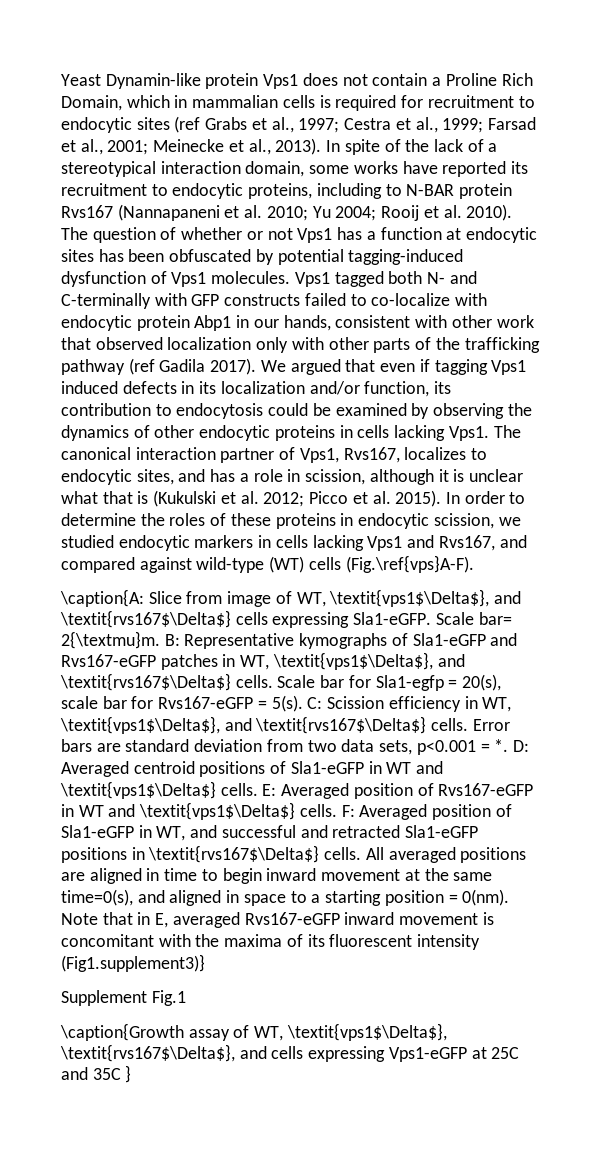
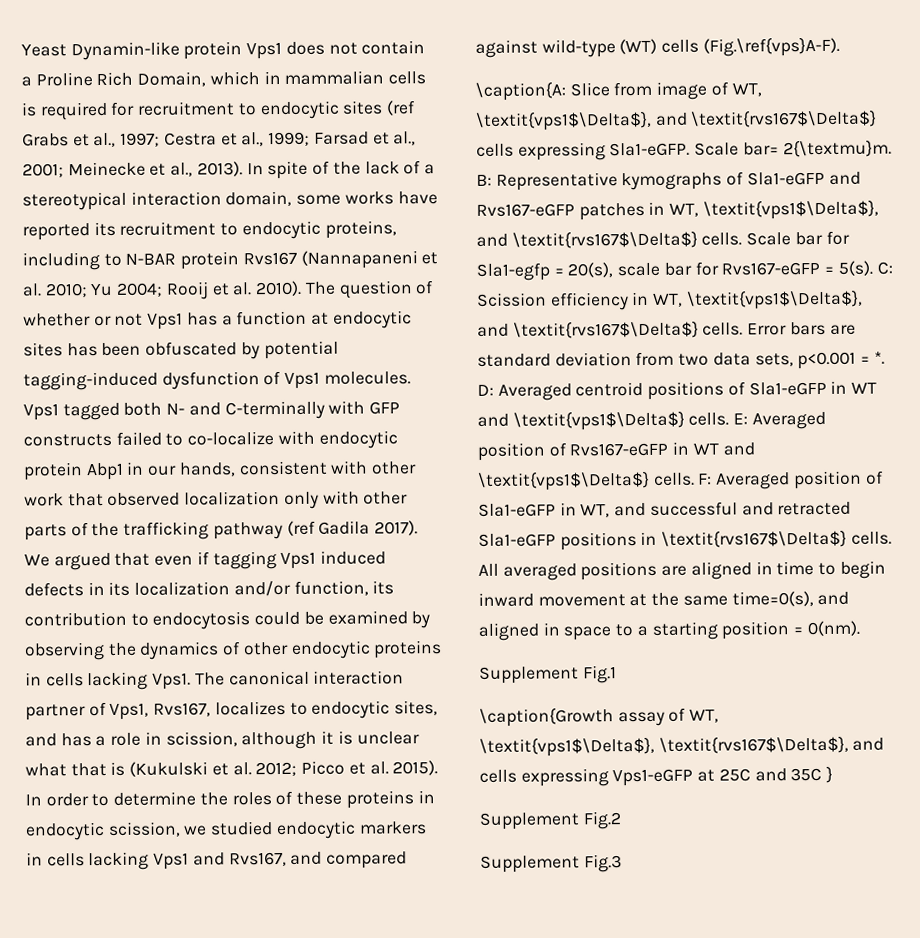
- Note that in E, averaged Rvs167-eGFP inward movement is concomitant with the maxima of its fluorescent intensity (Fig1.supplement3)}
+ Supplement Fig.2
+ Supplement Fig.3

